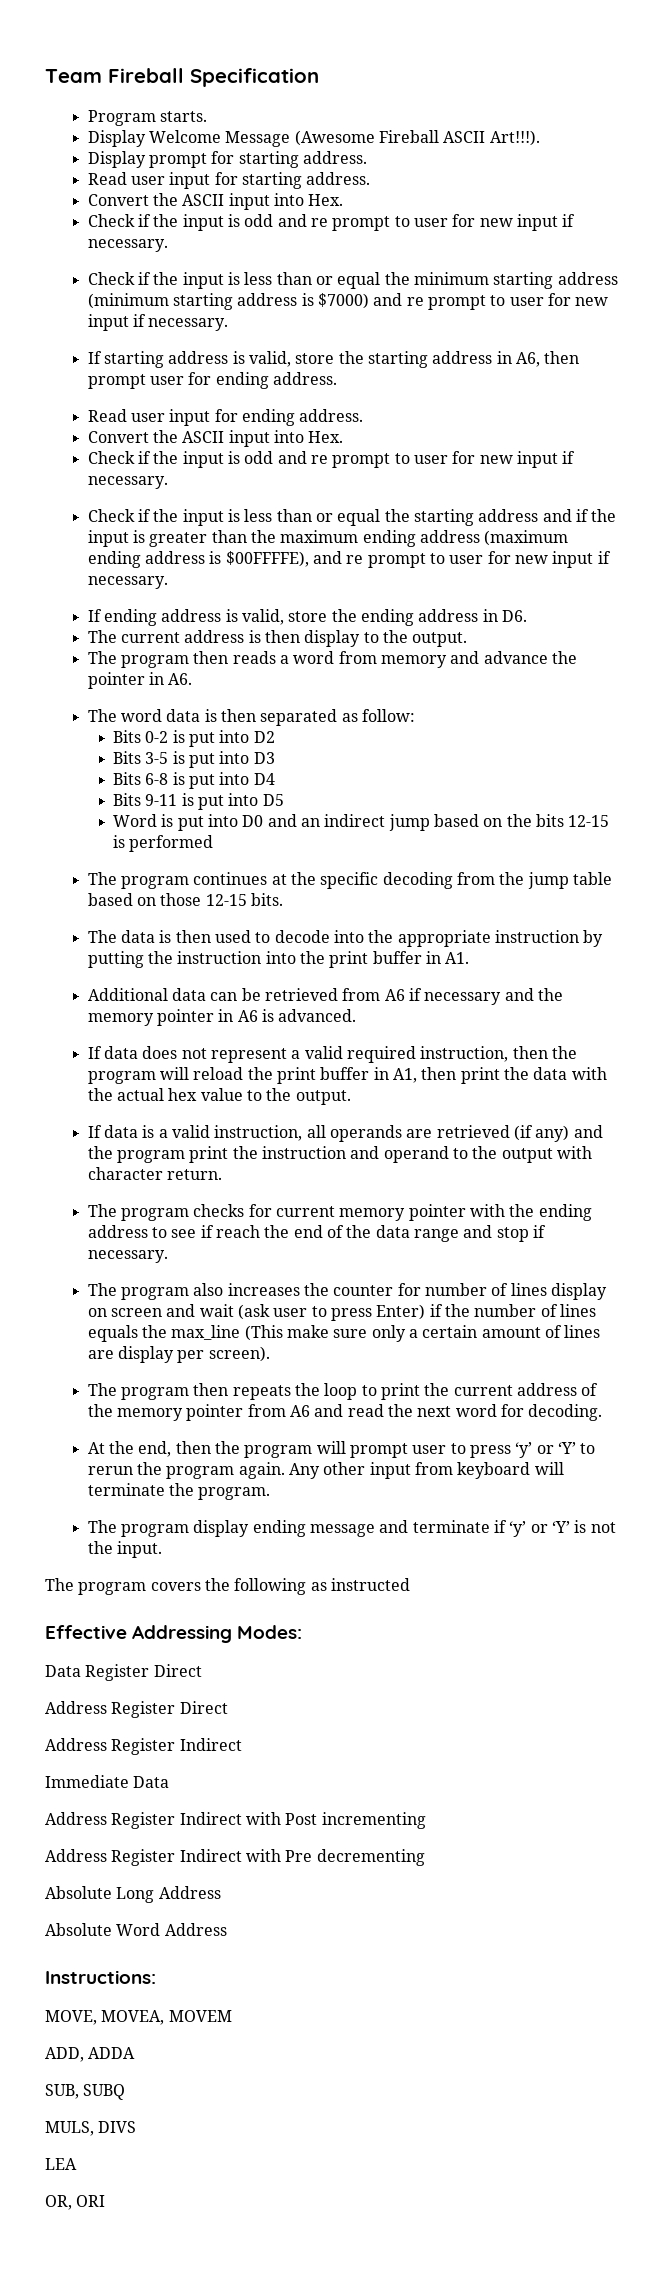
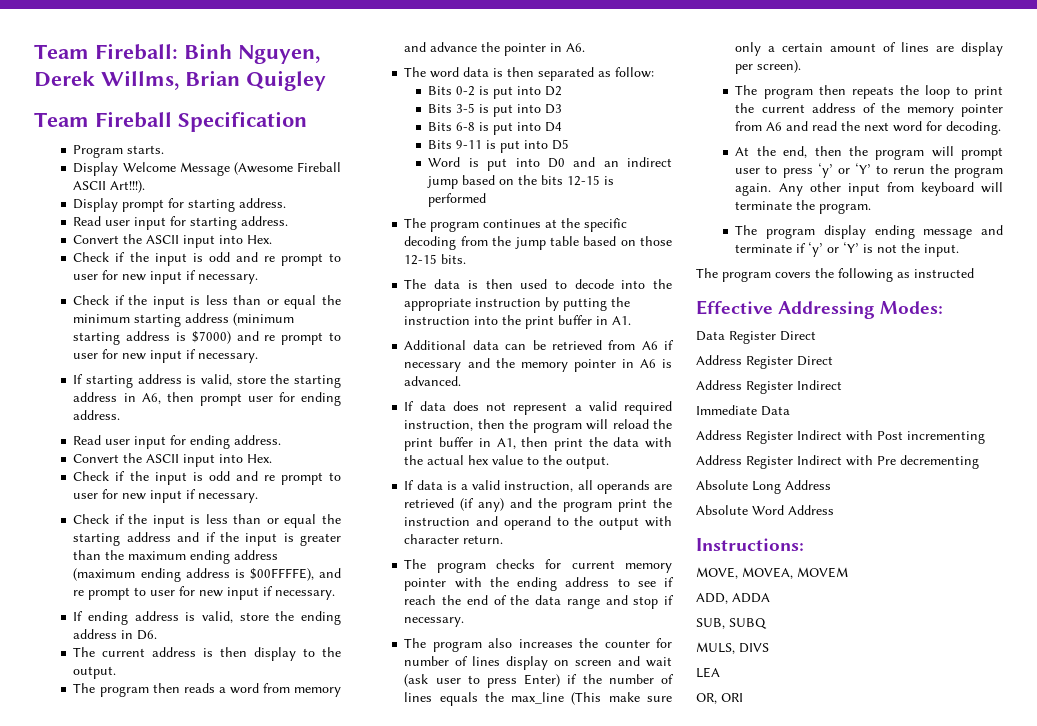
+ Team Fireball: Binh Nguyen, Derek Willms, Brian Quigley

